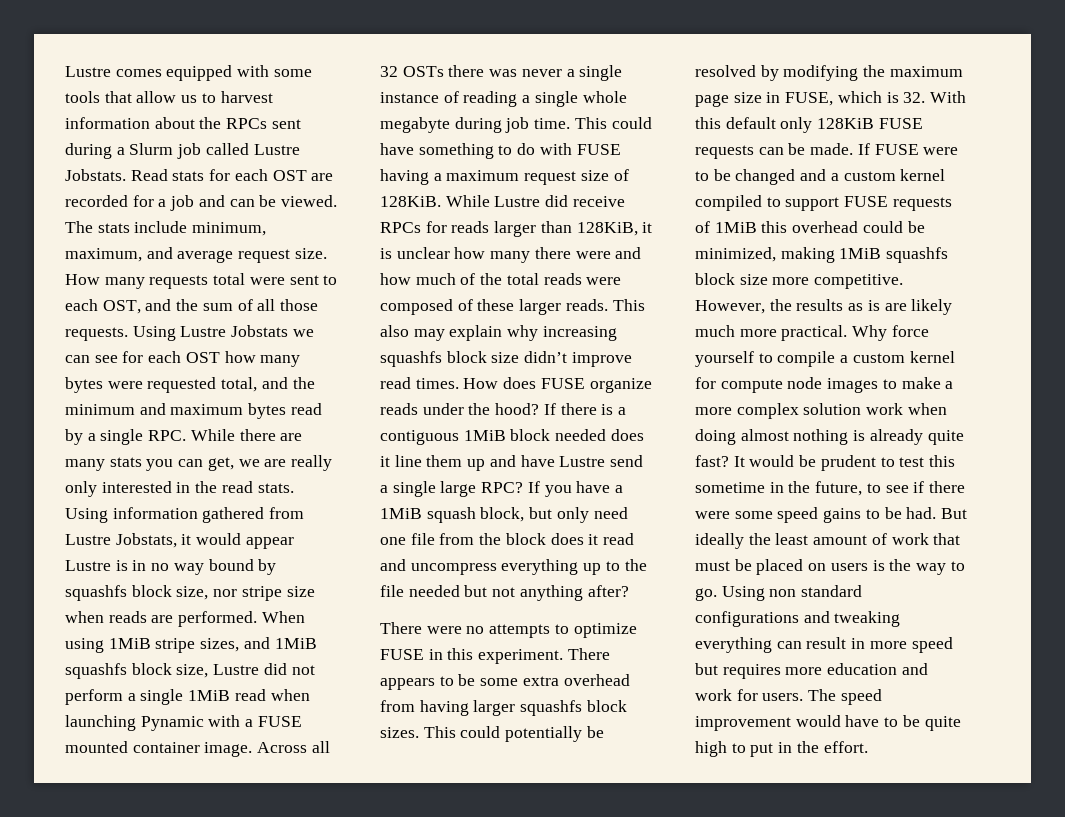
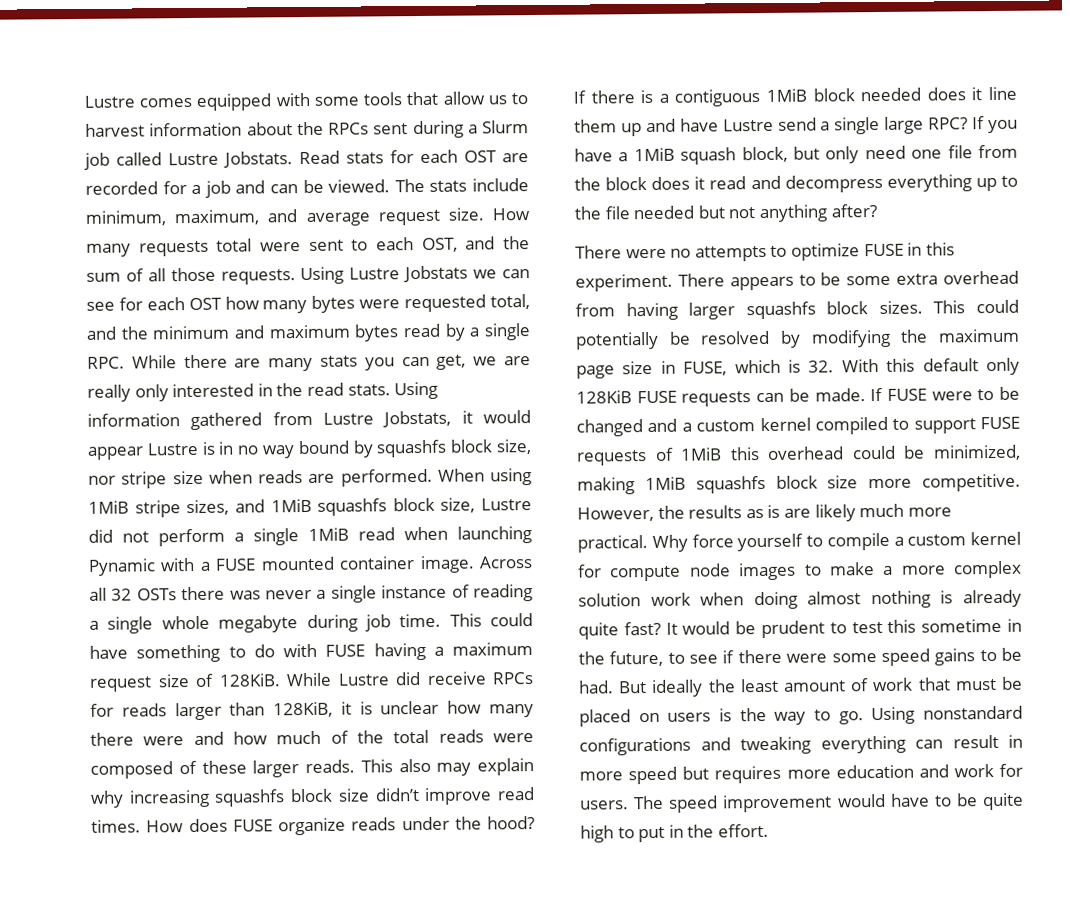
- If you have a 1MiB squash block, but only need one file from the block does it read and uncompress everything up to the file needed but not anything after?
+ If you have a 1MiB squash block, but only need one file from the block does it read and decompress everything up to the file needed but not anything after?
- Using non standard configurations and tweaking everything can result in more speed but requires more education and work for users.
+ Using nonstandard configurations and tweaking everything can result in more speed but requires more education and work for users.

